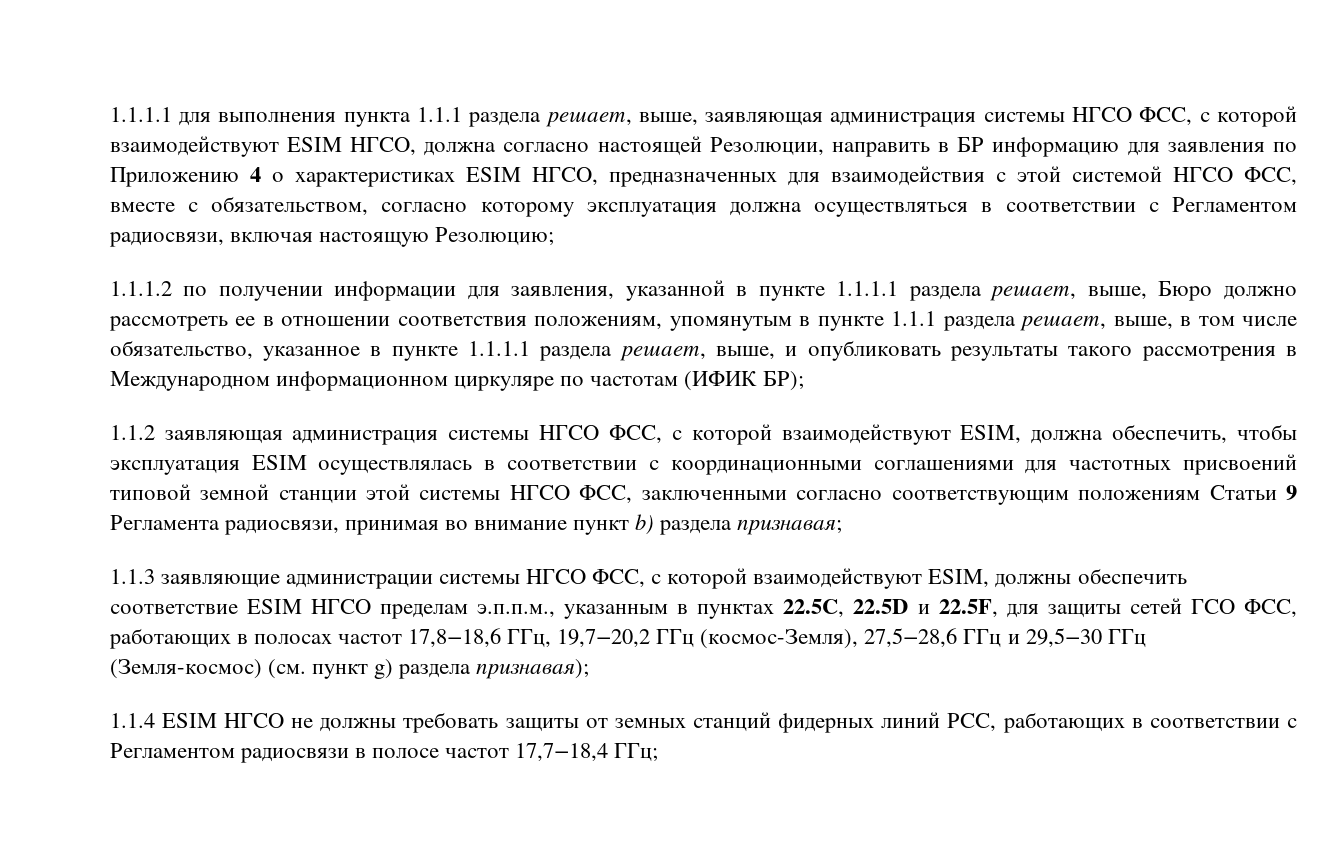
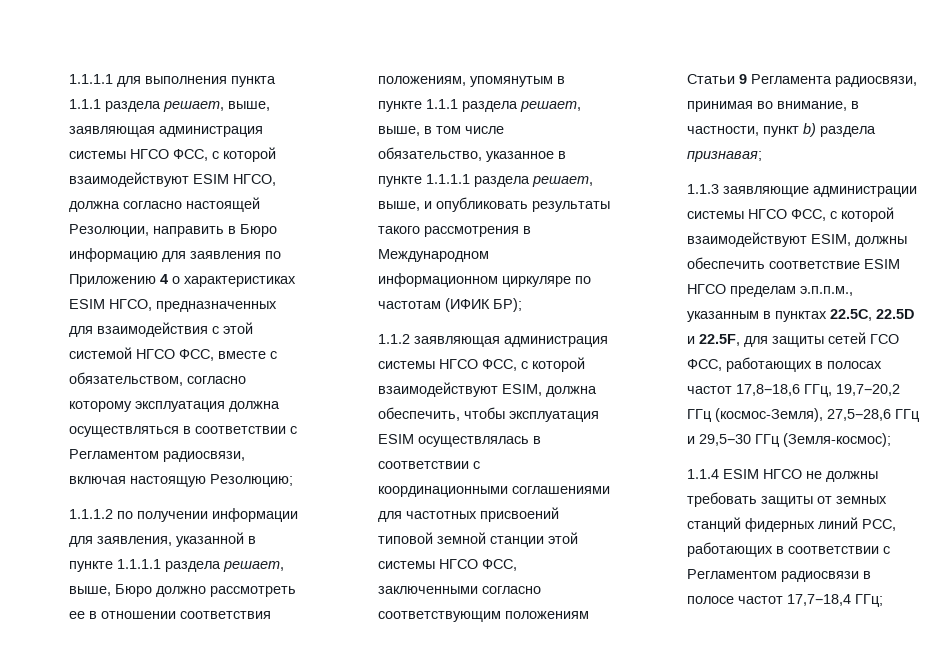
- 1.1.1.1 для выполнения пункта 1.1.1 раздела решает, выше, заявляющая администрация системы НГСО ФСС, с которой взаимодействуют ESIM НГСО, должна согласно настоящей Резолюции, направить в БР информацию для заявления по Приложению 4 о характеристиках ESIM НГСО, предназначенных для взаимодействия с этой системой НГСО ФСС, вместе с обязательством, согласно которому эксплуатация должна осуществляться в соответствии с Регламентом радиосвязи, включая настоящую Резолюцию;
+ 1.1.1.1 для выполнения пункта 1.1.1 раздела решает, выше, заявляющая администрация системы НГСО ФСС, с которой взаимодействуют ESIM НГСО, должна согласно настоящей Резолюции, направить в Бюро информацию для заявления по Приложению 4 о характеристиках ESIM НГСО, предназначенных для взаимодействия с этой системой НГСО ФСС, вместе с обязательством, согласно которому эксплуатация должна осуществляться в соответствии с Регламентом радиосвязи, включая настоящую Резолюцию;
- 1.1.2 заявляющая администрация системы НГСО ФСС, с которой взаимодействуют ESIM, должна обеспечить, чтобы эксплуатация ESIM осуществлялась в соответствии с координационными соглашениями для частотных присвоений типовой земной станции этой системы НГСО ФСС, заключенными согласно соответствующим положениям Статьи 9 Регламента радиосвязи, принимая во внимание пункт b) раздела признавая;
+ 1.1.2 заявляющая администрация системы НГСО ФСС, с которой взаимодействуют ESIM, должна обеспечить, чтобы эксплуатация ESIM осуществлялась в соответствии с координационными соглашениями для частотных присвоений типовой земной станции этой системы НГСО ФСС, заключенными согласно соответствующим положениям Статьи 9 Регламента радиосвязи, принимая во внимание, в частности, пункт b) раздела признавая;
- 1.1.3 заявляющие администрации системы НГСО ФСС, с которой взаимодействуют ESIM, должны обеспечить соответствие ESIM НГСО пределам э.п.п.м., указанным в пунктах 22.5C, 22.5D и 22.5F, для защиты сетей ГСО ФСС, работающих в полосах частот 17,8−18,6 ГГц, 19,7−20,2 ГГц (космос-Земля), 27,5−28,6 ГГц и 29,5−30 ГГц (Земля-космос) (см. пункт g) раздела признавая);
+ 1.1.3 заявляющие администрации системы НГСО ФСС, с которой взаимодействуют ESIM, должны обеспечить соответствие ESIM НГСО пределам э.п.п.м., указанным в пунктах 22.5C, 22.5D и 22.5F, для защиты сетей ГСО ФСС, работающих в полосах частот 17,8−18,6 ГГц, 19,7−20,2 ГГц (космос-Земля), 27,5−28,6 ГГц и 29,5−30 ГГц (Земля-космос);

